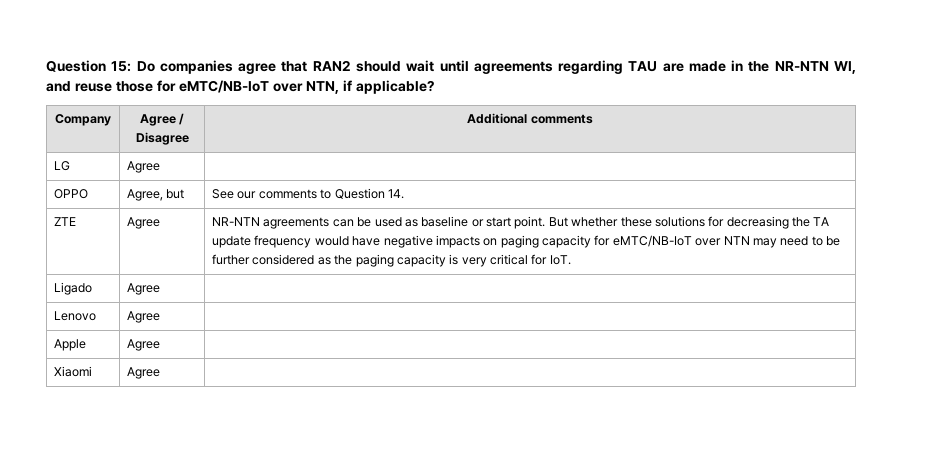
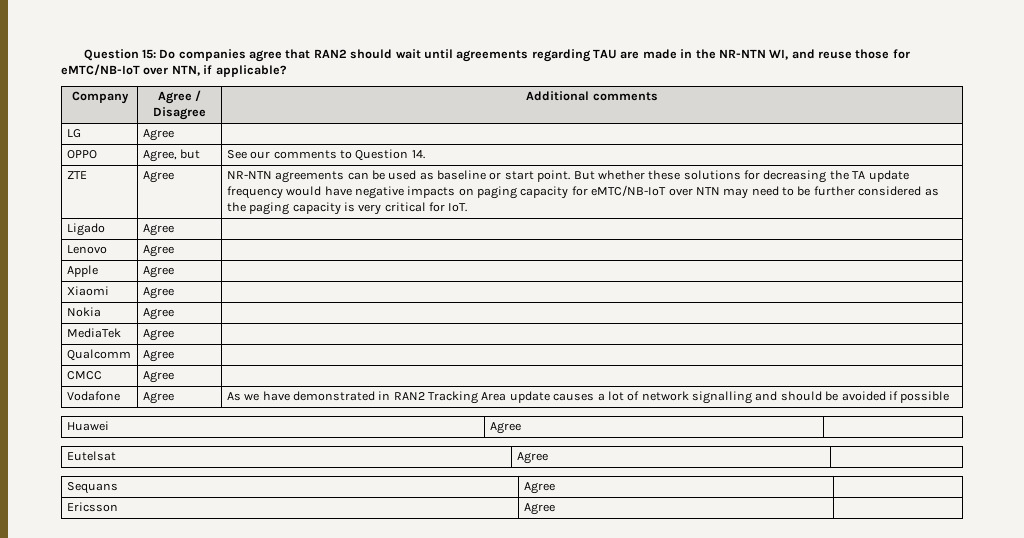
+ Nokia | Agree |
+ MediaTek | Agree |
+ Qualcomm | Agree |
+ CMCC | Agree |
+ Vodafone | Agree | As we have demonstrated in RAN2 Tracking Area update causes a lot of network signalling and should be avoided if possible
+ Huawei | Agree |
+ Eutelsat | Agree |
+ Sequans | Agree |
+ Ericsson | Agree |

